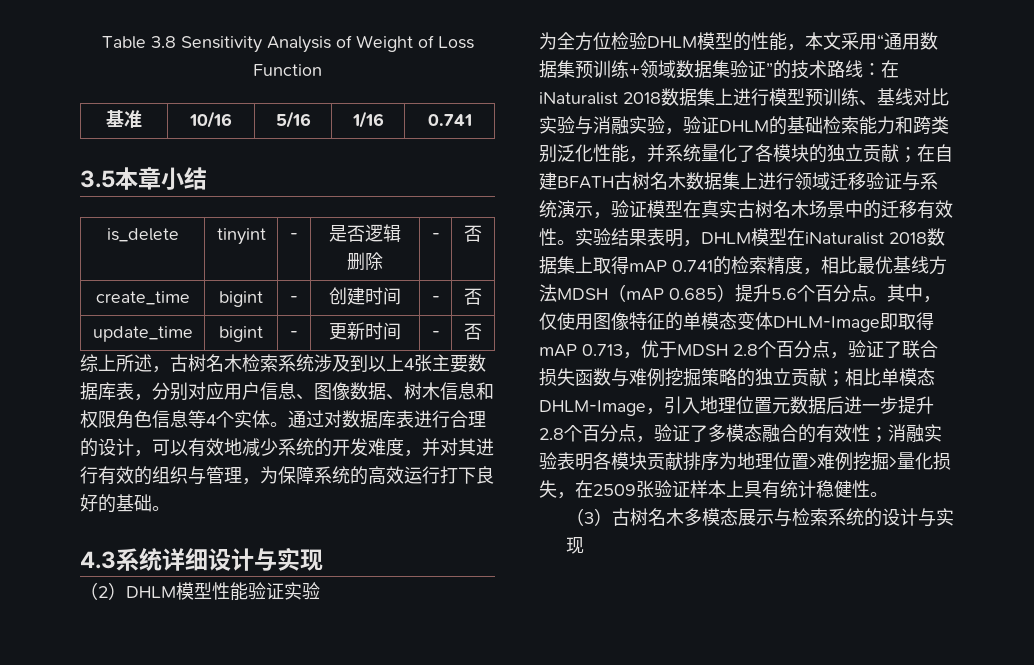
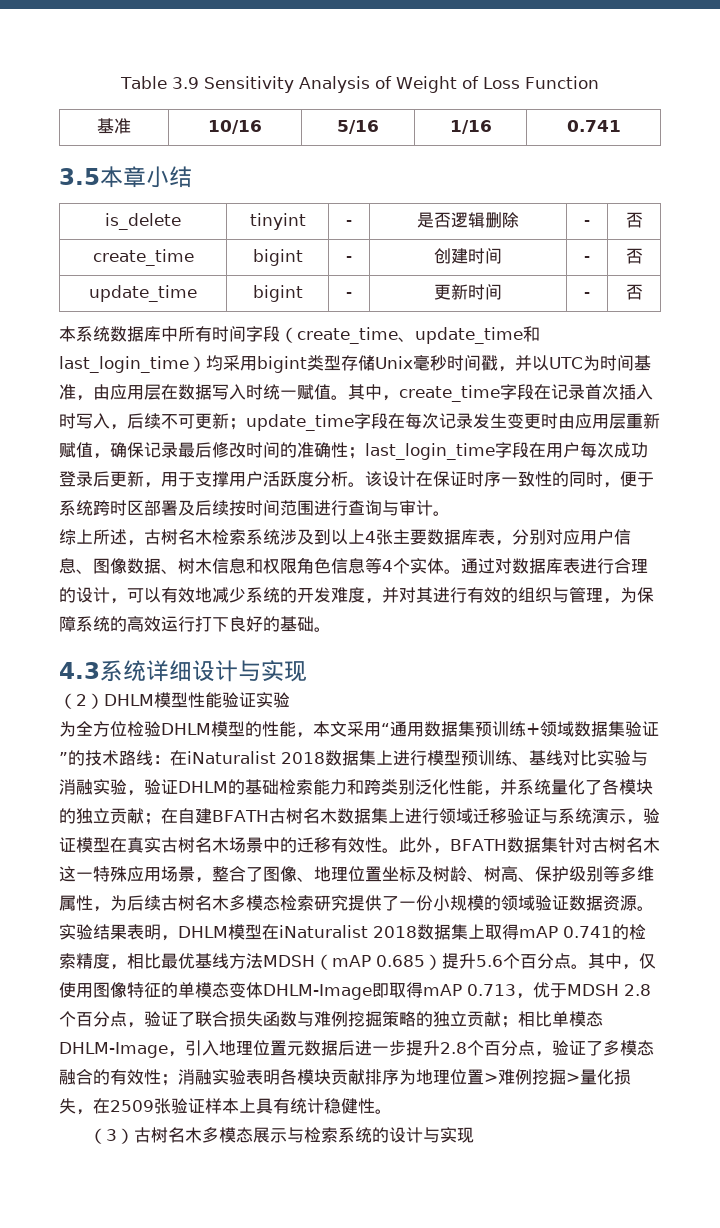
- Table 3.8 Sensitivity Analysis of Weight of Loss Function
+ Table 3.9 Sensitivity Analysis of Weight of Loss Function
+ 本系统数据库中所有时间字段（create_time、update_time和last_login_time）均采用bigint类型存储Unix毫秒时间戳，并以UTC为时间基准，由应用层在数据写入时统一赋值。其中，create_time字段在记录首次插入时写入，后续不可更新；update_time字段在每次记录发生变更时由应用层重新赋值，确保记录最后修改时间的准确性；last_login_time字段在用户每次成功登录后更新，用于支撑用户活跃度分析。该设计在保证时序一致性的同时，便于系统跨时区部署及后续按时间范围进行查询与审计。
+ 此外，BFATH数据集针对古树名木这一特殊应用场景，整合了图像、地理位置坐标及树龄、树高、保护级别等多维属性，为后续古树名木多模态检索研究提供了一份小规模的领域验证数据资源。

